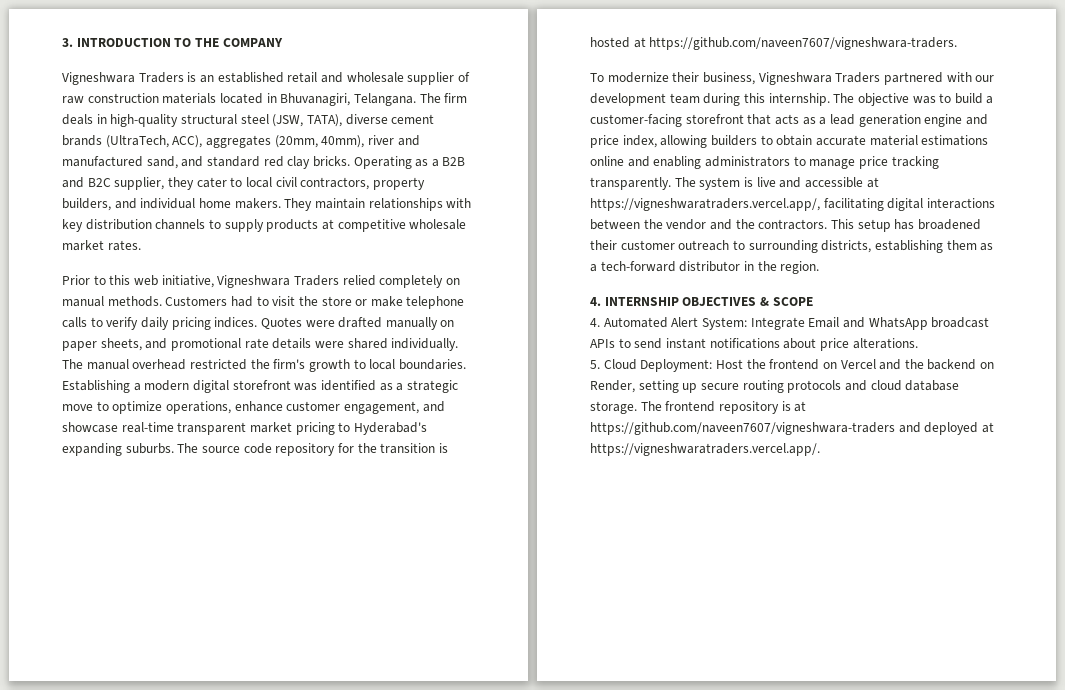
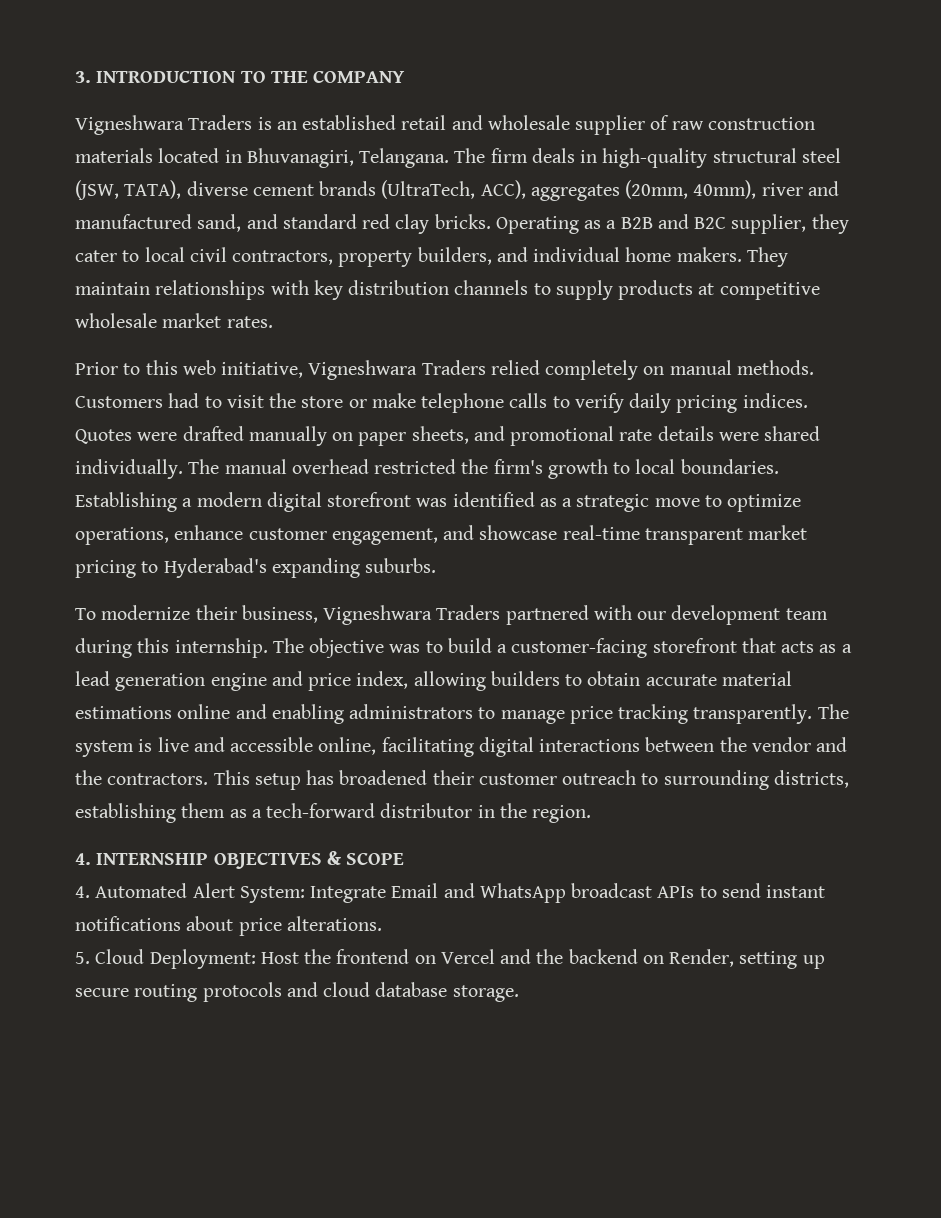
- The source code repository for the transition is hosted at https://github.com/naveen7607/vigneshwara-traders.
- The system is live and accessible at https://vigneshwaratraders.vercel.app/, facilitating digital interactions between the vendor and the contractors.
+ The system is live and accessible online, facilitating digital interactions between the vendor and the contractors.
- The frontend repository is at https://github.com/naveen7607/vigneshwara-traders and deployed at https://vigneshwaratraders.vercel.app/.

